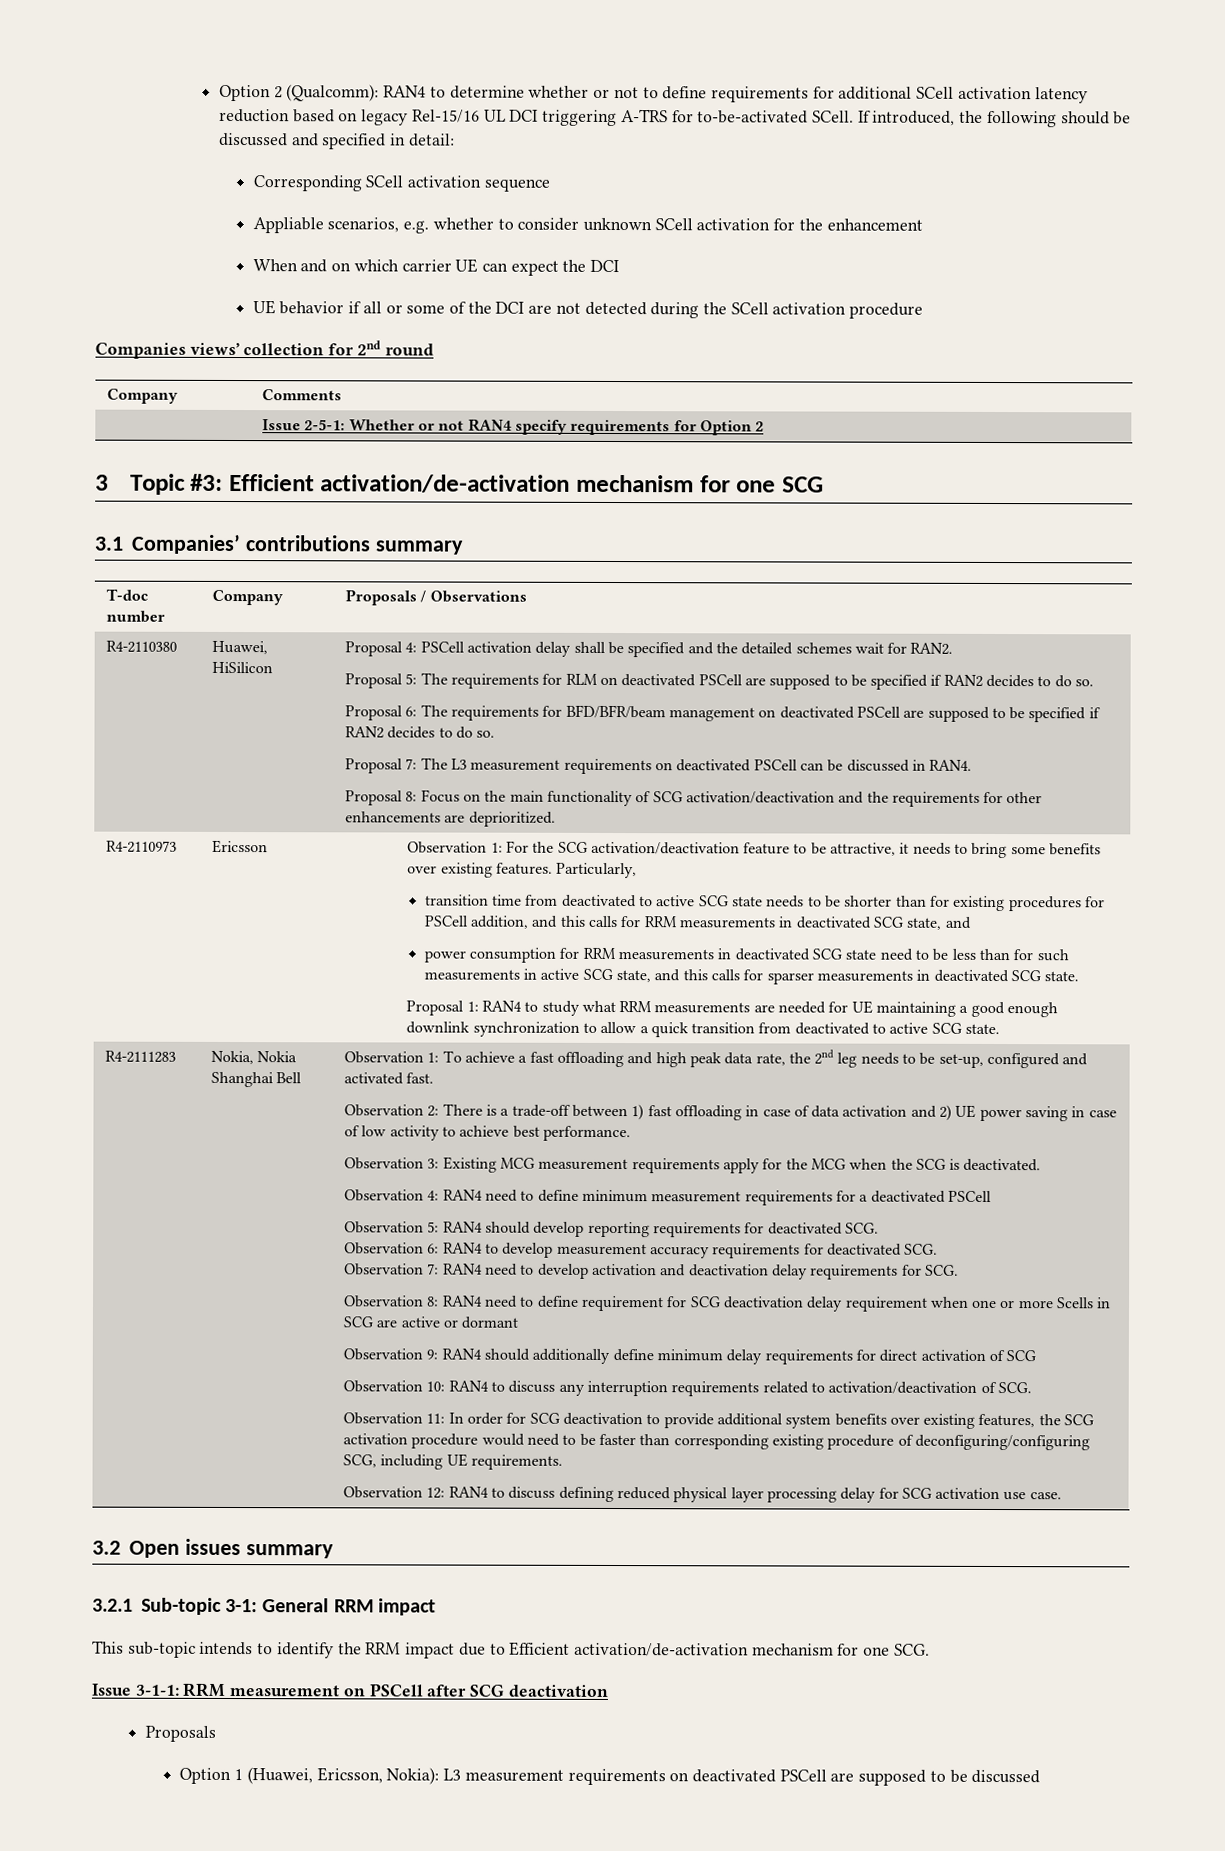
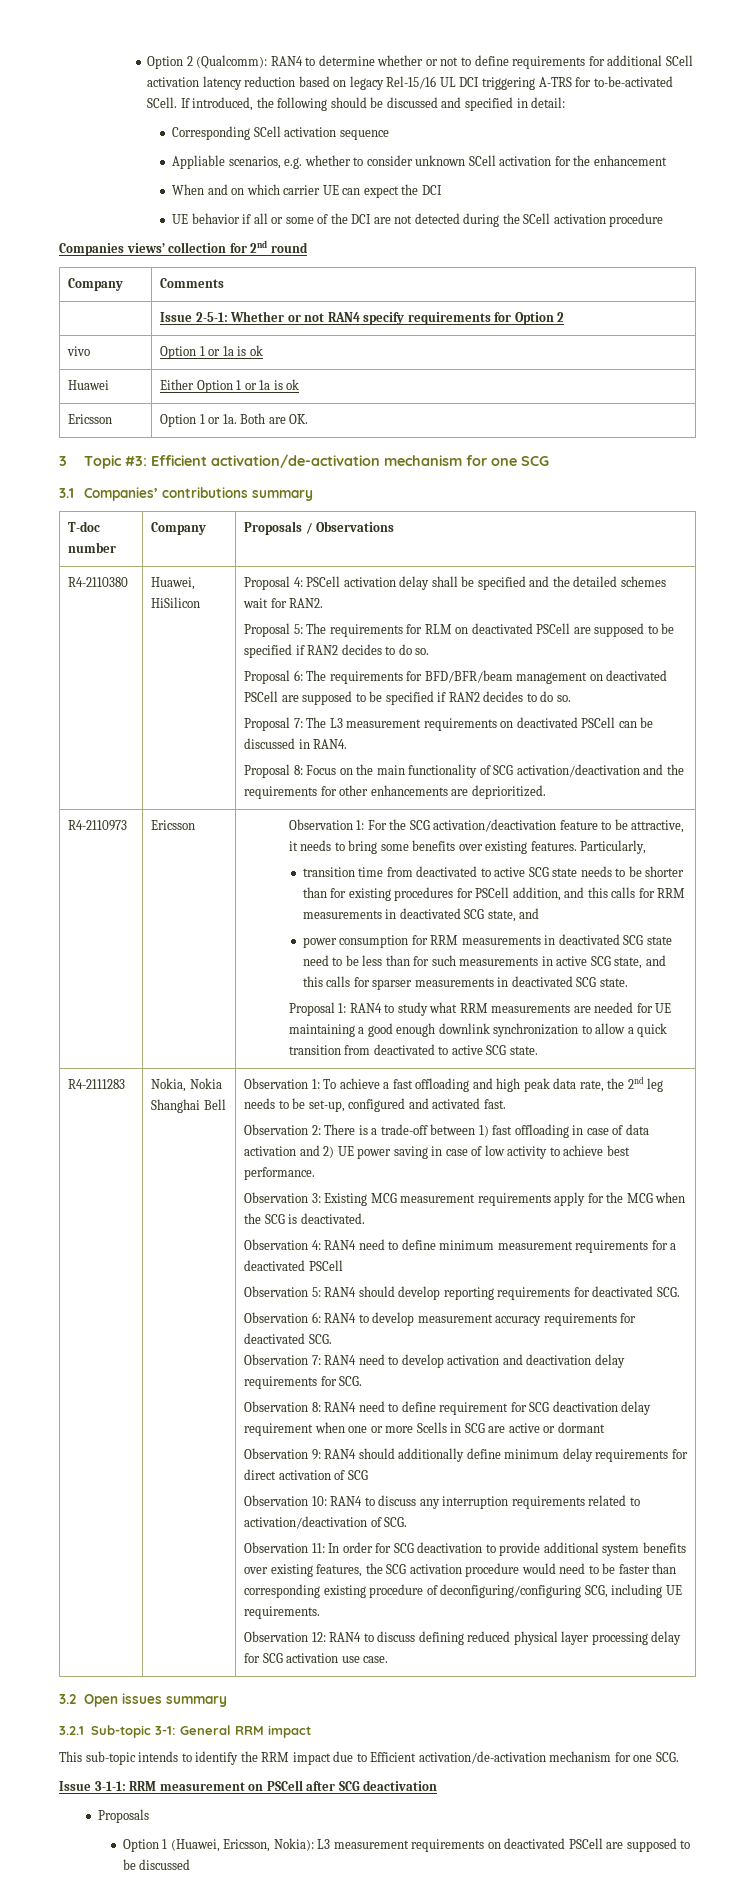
+ vivo | Option 1 or 1a is ok
+ Huawei | Either Option 1 or 1a is ok
+ Ericsson | Option 1 or 1a. Both are OK.

